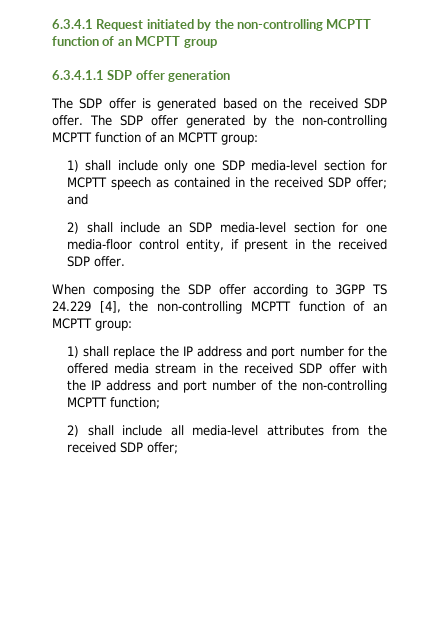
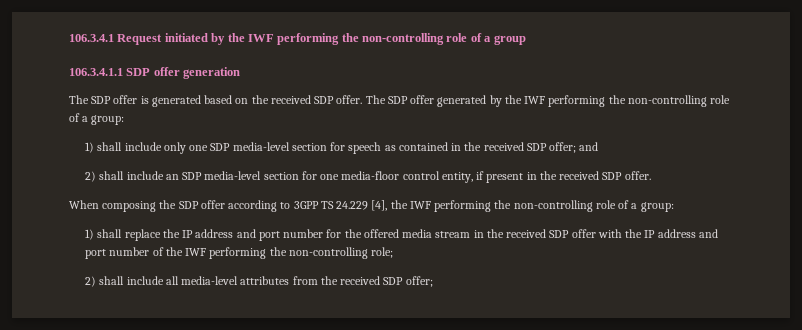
- 6.3.4.1 Request initiated by the non-controlling MCPTT function of an MCPTT group
+ 106.3.4.1 Request initiated by the IWF performing the non-controlling role of a group
- 6.3.4.1.1 SDP offer generation
+ 106.3.4.1.1 SDP offer generation
- The SDP offer generated by the non-controlling MCPTT function of an MCPTT group:
+ The SDP offer generated by the IWF performing the non-controlling role of a group:
- 1) shall include only one SDP media-level section for MCPTT speech as contained in the received SDP offer; and
+ 1) shall include only one SDP media-level section for speech as contained in the received SDP offer; and
- When composing the SDP offer according to 3GPP TS 24.229 [4], the non-controlling MCPTT function of an MCPTT group:
+ When composing the SDP offer according to 3GPP TS 24.229 [4], the IWF performing the non-controlling role of a group:
- 1) shall replace the IP address and port number for the offered media stream in the received SDP offer with the IP address and port number of the non-controlling MCPTT function;
+ 1) shall replace the IP address and port number for the offered media stream in the received SDP offer with the IP address and port number of the IWF performing the non-controlling role;

